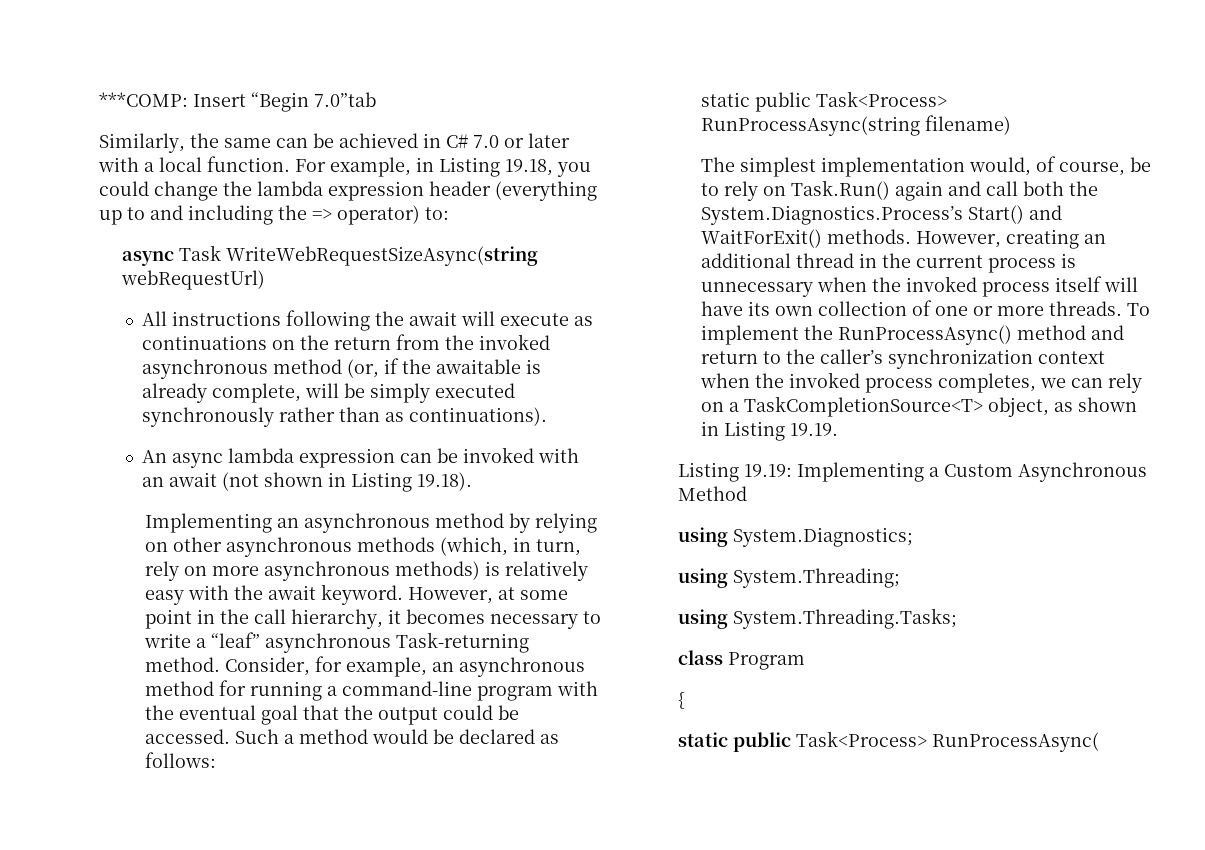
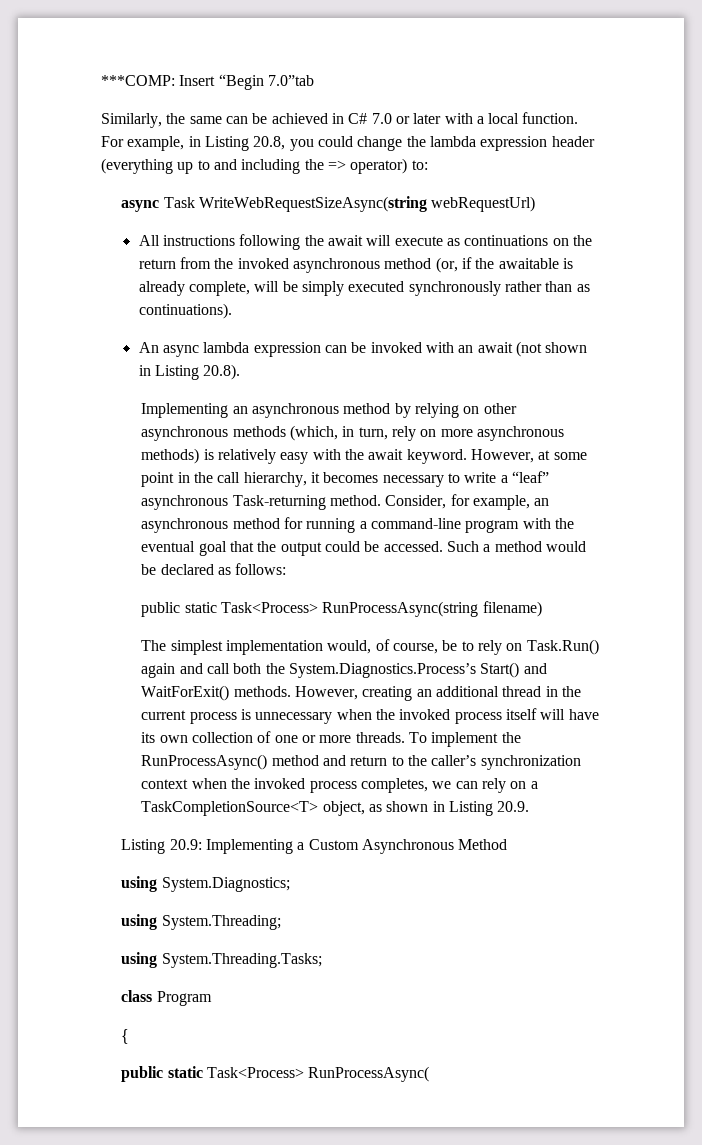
- For example, in Listing 19.18, you could change the lambda expression header (everything up to and including the => operator) to:
+ For example, in Listing 20.8, you could change the lambda expression header (everything up to and including the => operator) to:
- An async lambda expression can be invoked with an await (not shown in Listing 19.18).
+ An async lambda expression can be invoked with an await (not shown in Listing 20.8).
- static public Task<Process> RunProcessAsync(string filename)
+ public static Task<Process> RunProcessAsync(string filename)
- To implement the RunProcessAsync() method and return to the caller’s synchronization context when the invoked process completes, we can rely on a TaskCompletionSource<T> object, as shown in Listing 19.19.
- Listing 19.19: Implementing a Custom Asynchronous Method
+ To implement the RunProcessAsync() method and return to the caller’s synchronization context when the invoked process completes, we can rely on a TaskCompletionSource<T> object, as shown in Listing 20.9.
+ Listing 20.9: Implementing a Custom Asynchronous Method
- static public Task<Process> RunProcessAsync(
+ public static Task<Process> RunProcessAsync(

